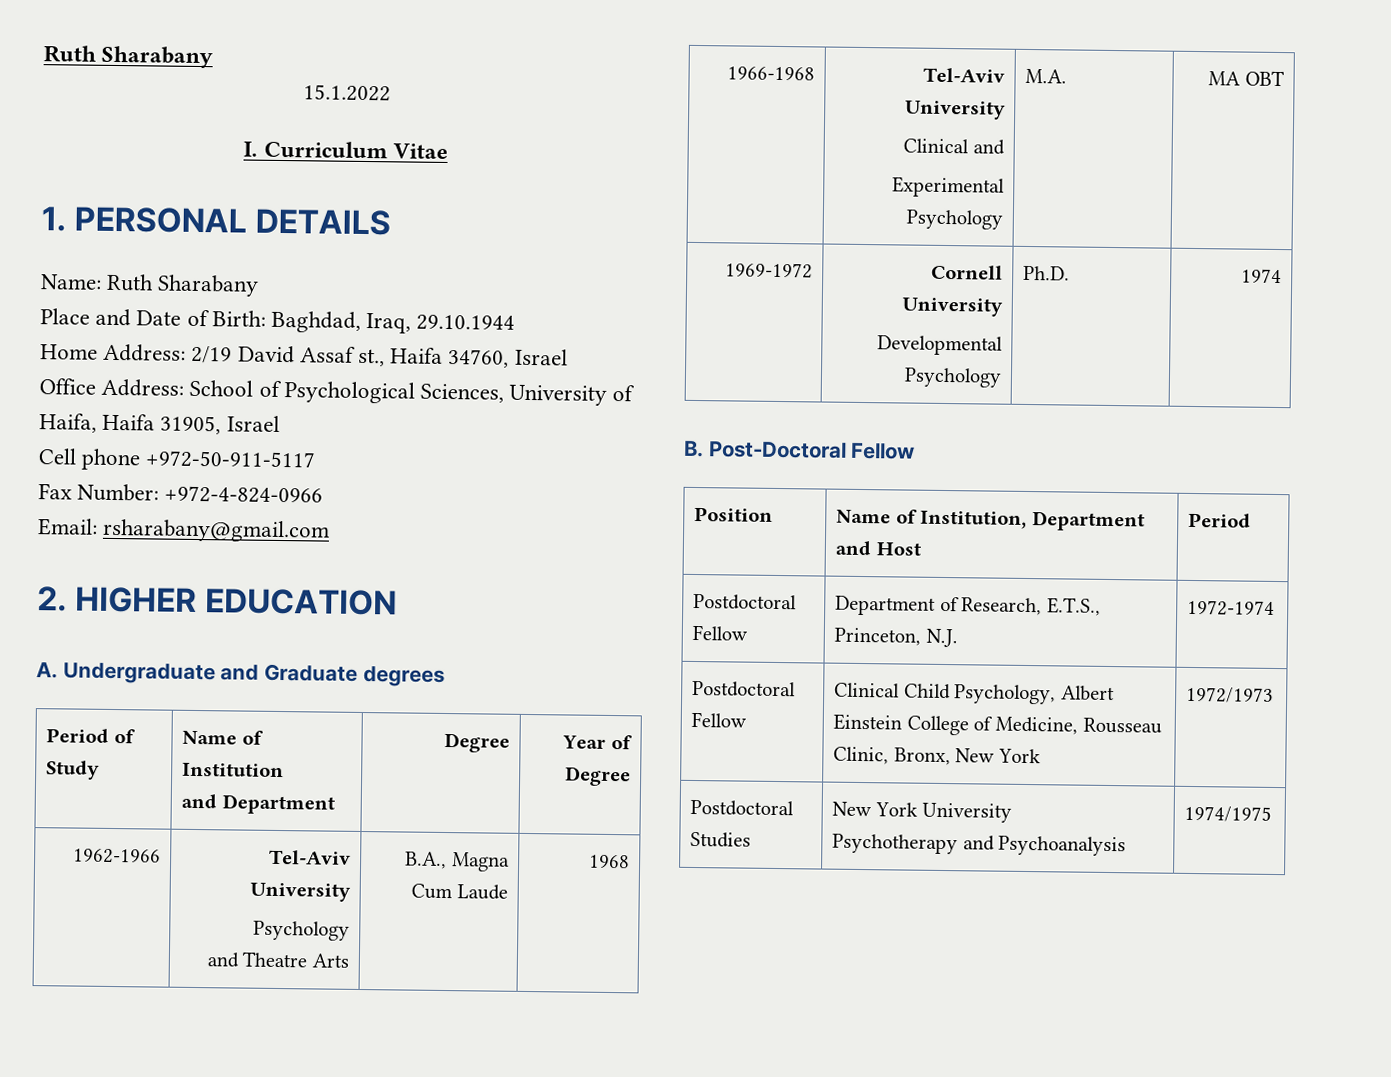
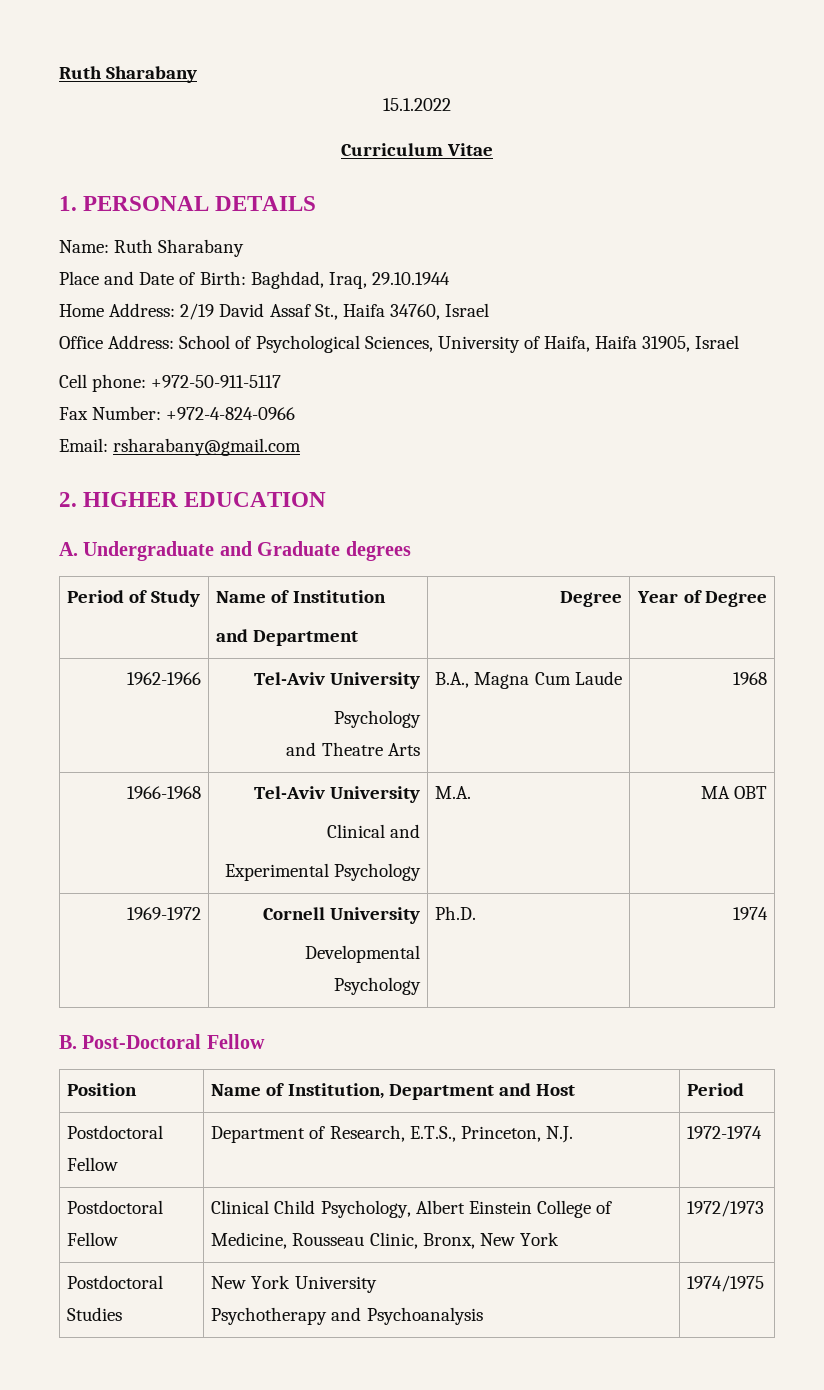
- I. Curriculum Vitae
+ Curriculum Vitae
- Home Address: 2/19 David Assaf st., Haifa 34760, Israel
+ Home Address: 2/19 David Assaf St., Haifa 34760, Israel
- Cell phone +972-50-911-5117
+ Cell phone: +972-50-911-5117

